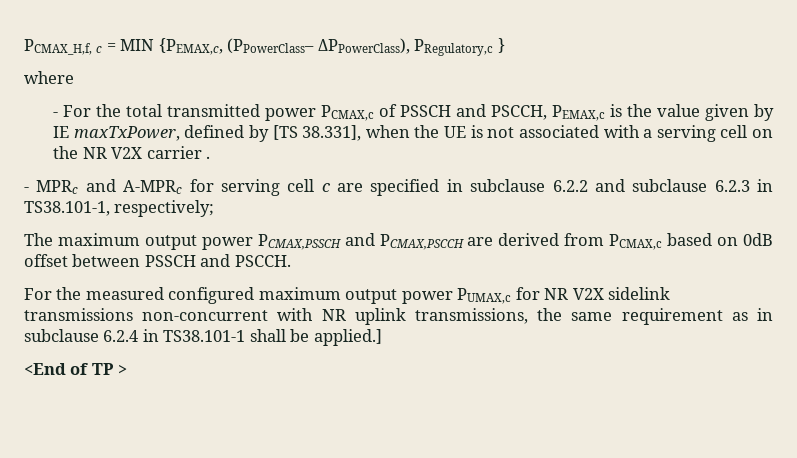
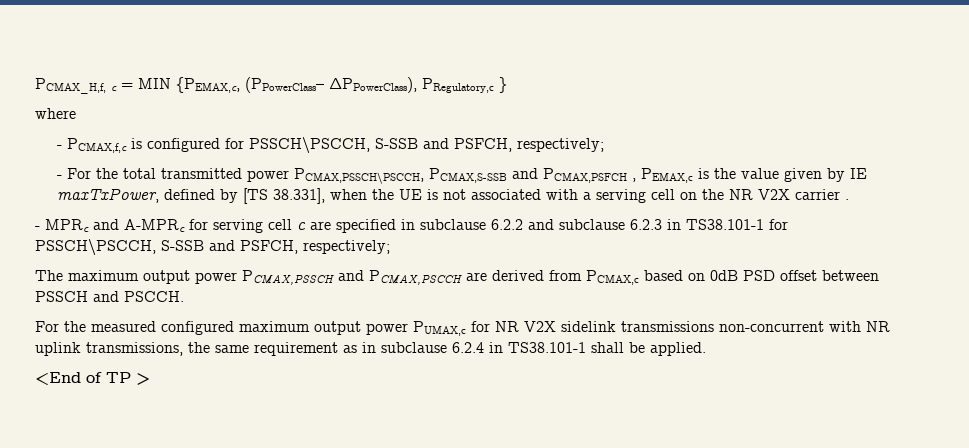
+ - PCMAX,f,c is configured for PSSCH\PSCCH, S-SSB and PSFCH, respectively;
- - For the total transmitted power PCMAX,c of PSSCH and PSCCH, PEMAX,c is the value given by IE maxTxPower, defined by [TS 38.331], when the UE is not associated with a serving cell on the NR V2X carrier .
+ - For the total transmitted power PCMAX,PSSCH\PSCCH, PCMAX,S-SSB and PCMAX,PSFCH , PEMAX,c is the value given by IE maxTxPower, defined by [TS 38.331], when the UE is not associated with a serving cell on the NR V2X carrier .
- - MPRc and A-MPRc for serving cell c are specified in subclause 6.2.2 and subclause 6.2.3 in TS38.101-1, respectively;
+ - MPRc and A-MPRc for serving cell c are specified in subclause 6.2.2 and subclause 6.2.3 in TS38.101-1 for PSSCH\PSCCH, S-SSB and PSFCH, respectively;
- The maximum output power PCMAX,PSSCH and PCMAX,PSCCH are derived from PCMAX,c based on 0dB offset between PSSCH and PSCCH.
+ The maximum output power PCMAX,PSSCH and PCMAX,PSCCH are derived from PCMAX,c based on 0dB PSD offset between PSSCH and PSCCH.
- For the measured configured maximum output power PUMAX,c for NR V2X sidelink transmissions non-concurrent with NR uplink transmissions, the same requirement as in subclause 6.2.4 in TS38.101-1 shall be applied.]
+ For the measured configured maximum output power PUMAX,c for NR V2X sidelink transmissions non-concurrent with NR uplink transmissions, the same requirement as in subclause 6.2.4 in TS38.101-1 shall be applied.

